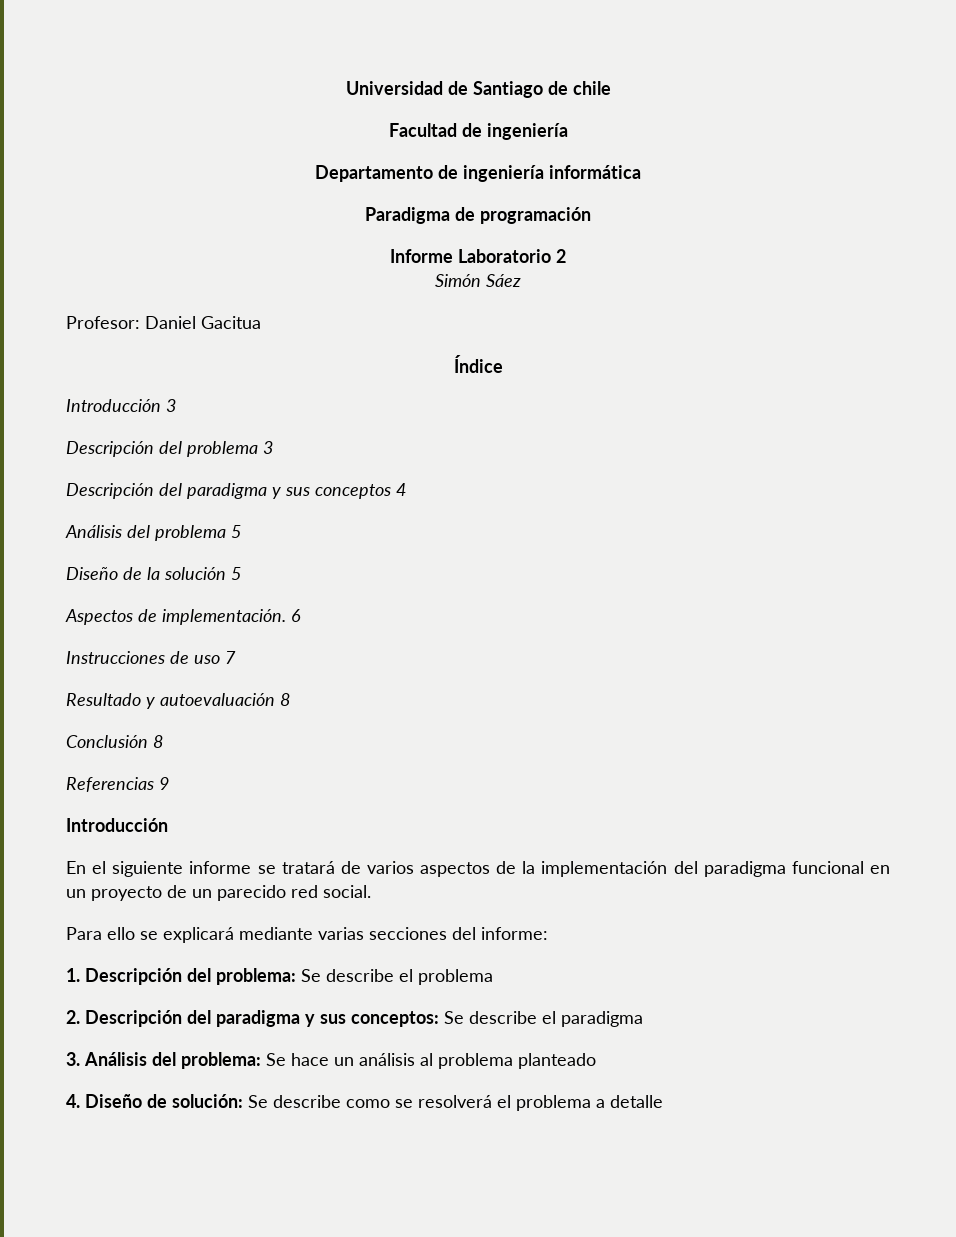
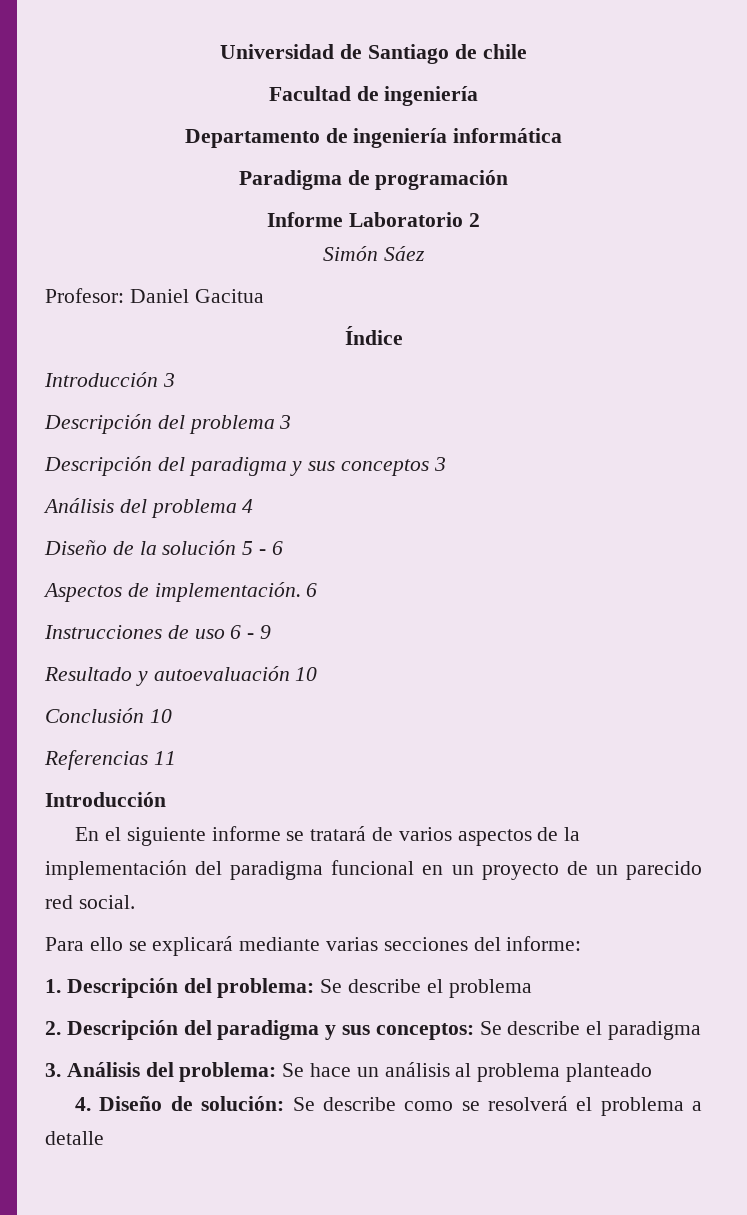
- Descripción del paradigma y sus conceptos 4
+ Descripción del paradigma y sus conceptos 3
- Análisis del problema 5
+ Análisis del problema 4
- Diseño de la solución 5
+ Diseño de la solución 5 - 6
- Instrucciones de uso 7
+ Instrucciones de uso 6 - 9
- Resultado y autoevaluación 8
+ Resultado y autoevaluación 10
- Conclusión 8
+ Conclusión 10
- Referencias 9
+ Referencias 11

